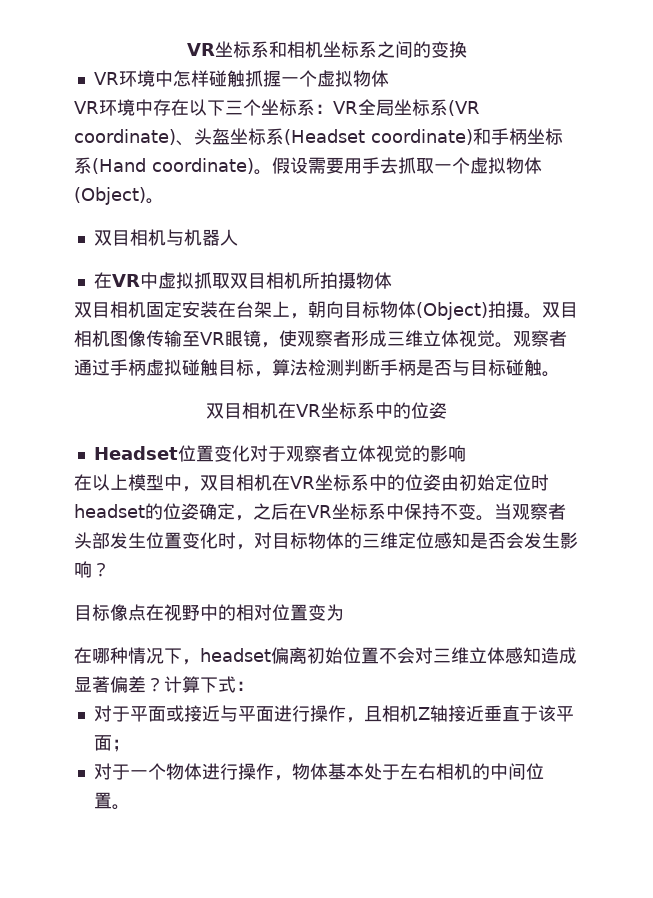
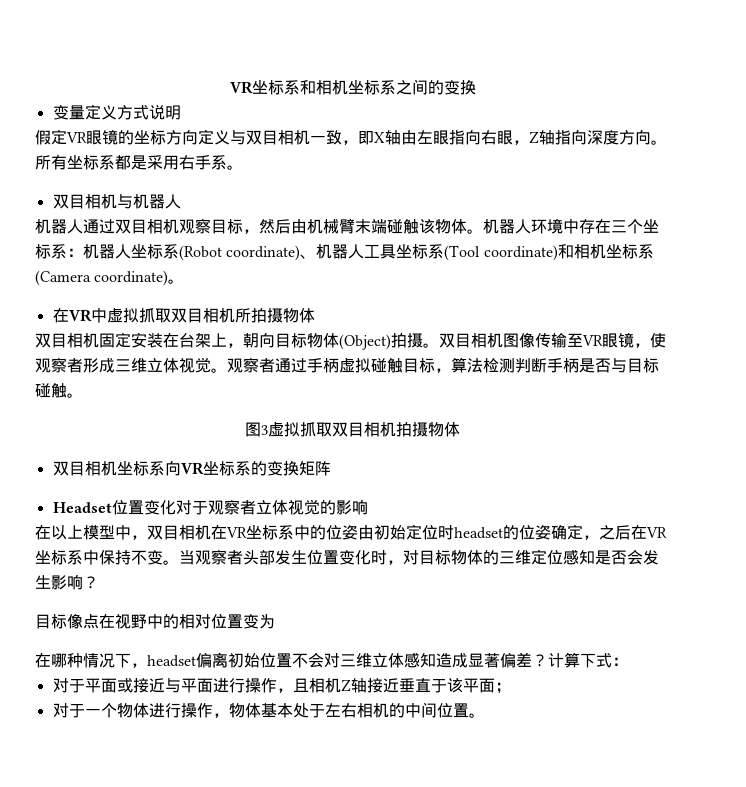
- VR环境中怎样碰触抓握一个虚拟物体
- VR环境中存在以下三个坐标系：VR全局坐标系(VR coordinate)、头盔坐标系(Headset coordinate)和手柄坐标系(Hand coordinate)。假设需要用手去抓取一个虚拟物体(Object)。
+ 变量定义方式说明
+ 假定VR眼镜的坐标方向定义与双目相机一致，即X轴由左眼指向右眼，Z轴指向深度方向。所有坐标系都是采用右手系。
+ 机器人通过双目相机观察目标，然后由机械臂末端碰触该物体。机器人环境中存在三个坐标系：机器人坐标系(Robot coordinate)、机器人工具坐标系(Tool coordinate)和相机坐标系(Camera coordinate)。
  观察者通过手柄虚拟碰触目标，算法检测判断手柄是否与目标碰触。
- 双目相机在VR坐标系中的位姿
+ 图3虚拟抓取双目相机拍摄物体
+ 双目相机坐标系向VR坐标系的变换矩阵

